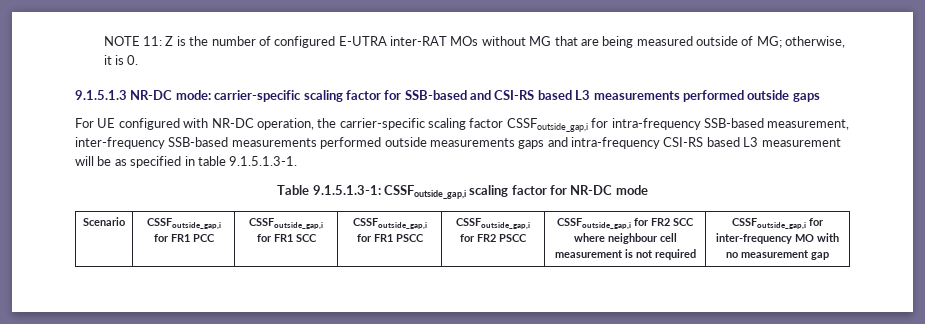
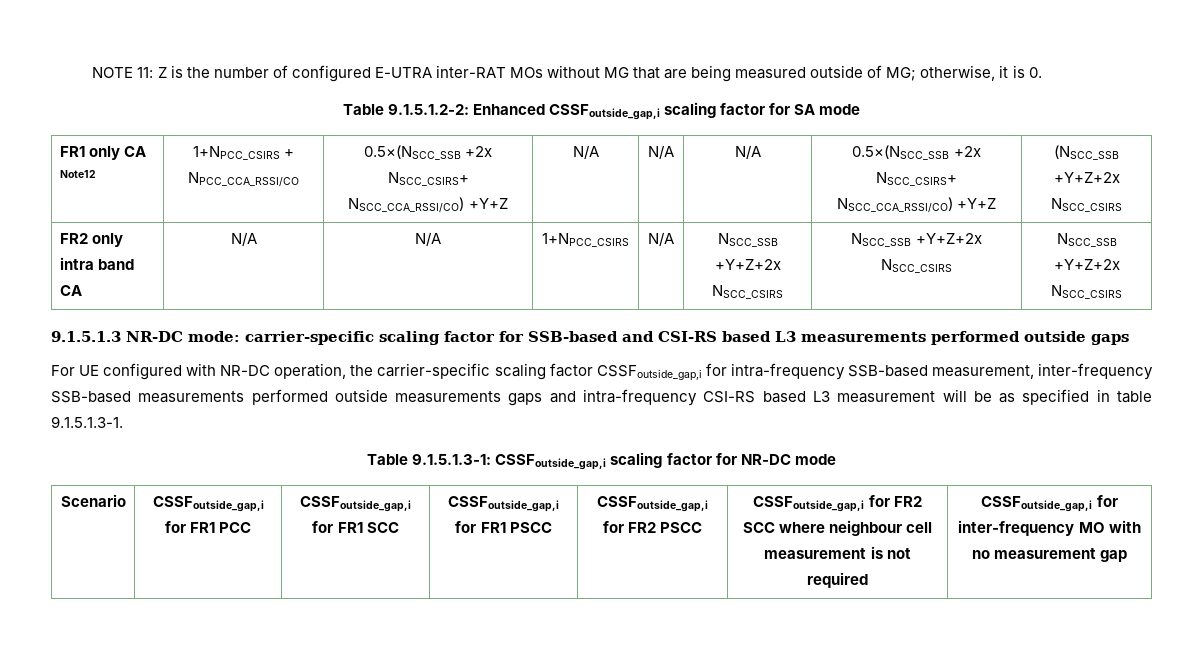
+ Table 9.1.5.1.2-2: Enhanced CSSFoutside_gap,i scaling factor for SA mode
+ FR1 only CA Note12 | 1+NPCC_CSIRS + NPCC_CCA_RSSI/CO | 0.5×(NSCC_SSB +2x NSCC_CSIRS+ NSCC_CCA_RSSI/CO) +Y+Z | N/A | N/A | N/A | 0.5×(NSCC_SSB +2x NSCC_CSIRS+ NSCC_CCA_RSSI/CO) +Y+Z | (NSCC_SSB +Y+Z+2x NSCC_CSIRS
+ FR2 only intra band CA | N/A | N/A | 1+NPCC_CSIRS | N/A | NSCC_SSB +Y+Z+2x NSCC_CSIRS | NSCC_SSB +Y+Z+2x NSCC_CSIRS | NSCC_SSB +Y+Z+2x NSCC_CSIRS

